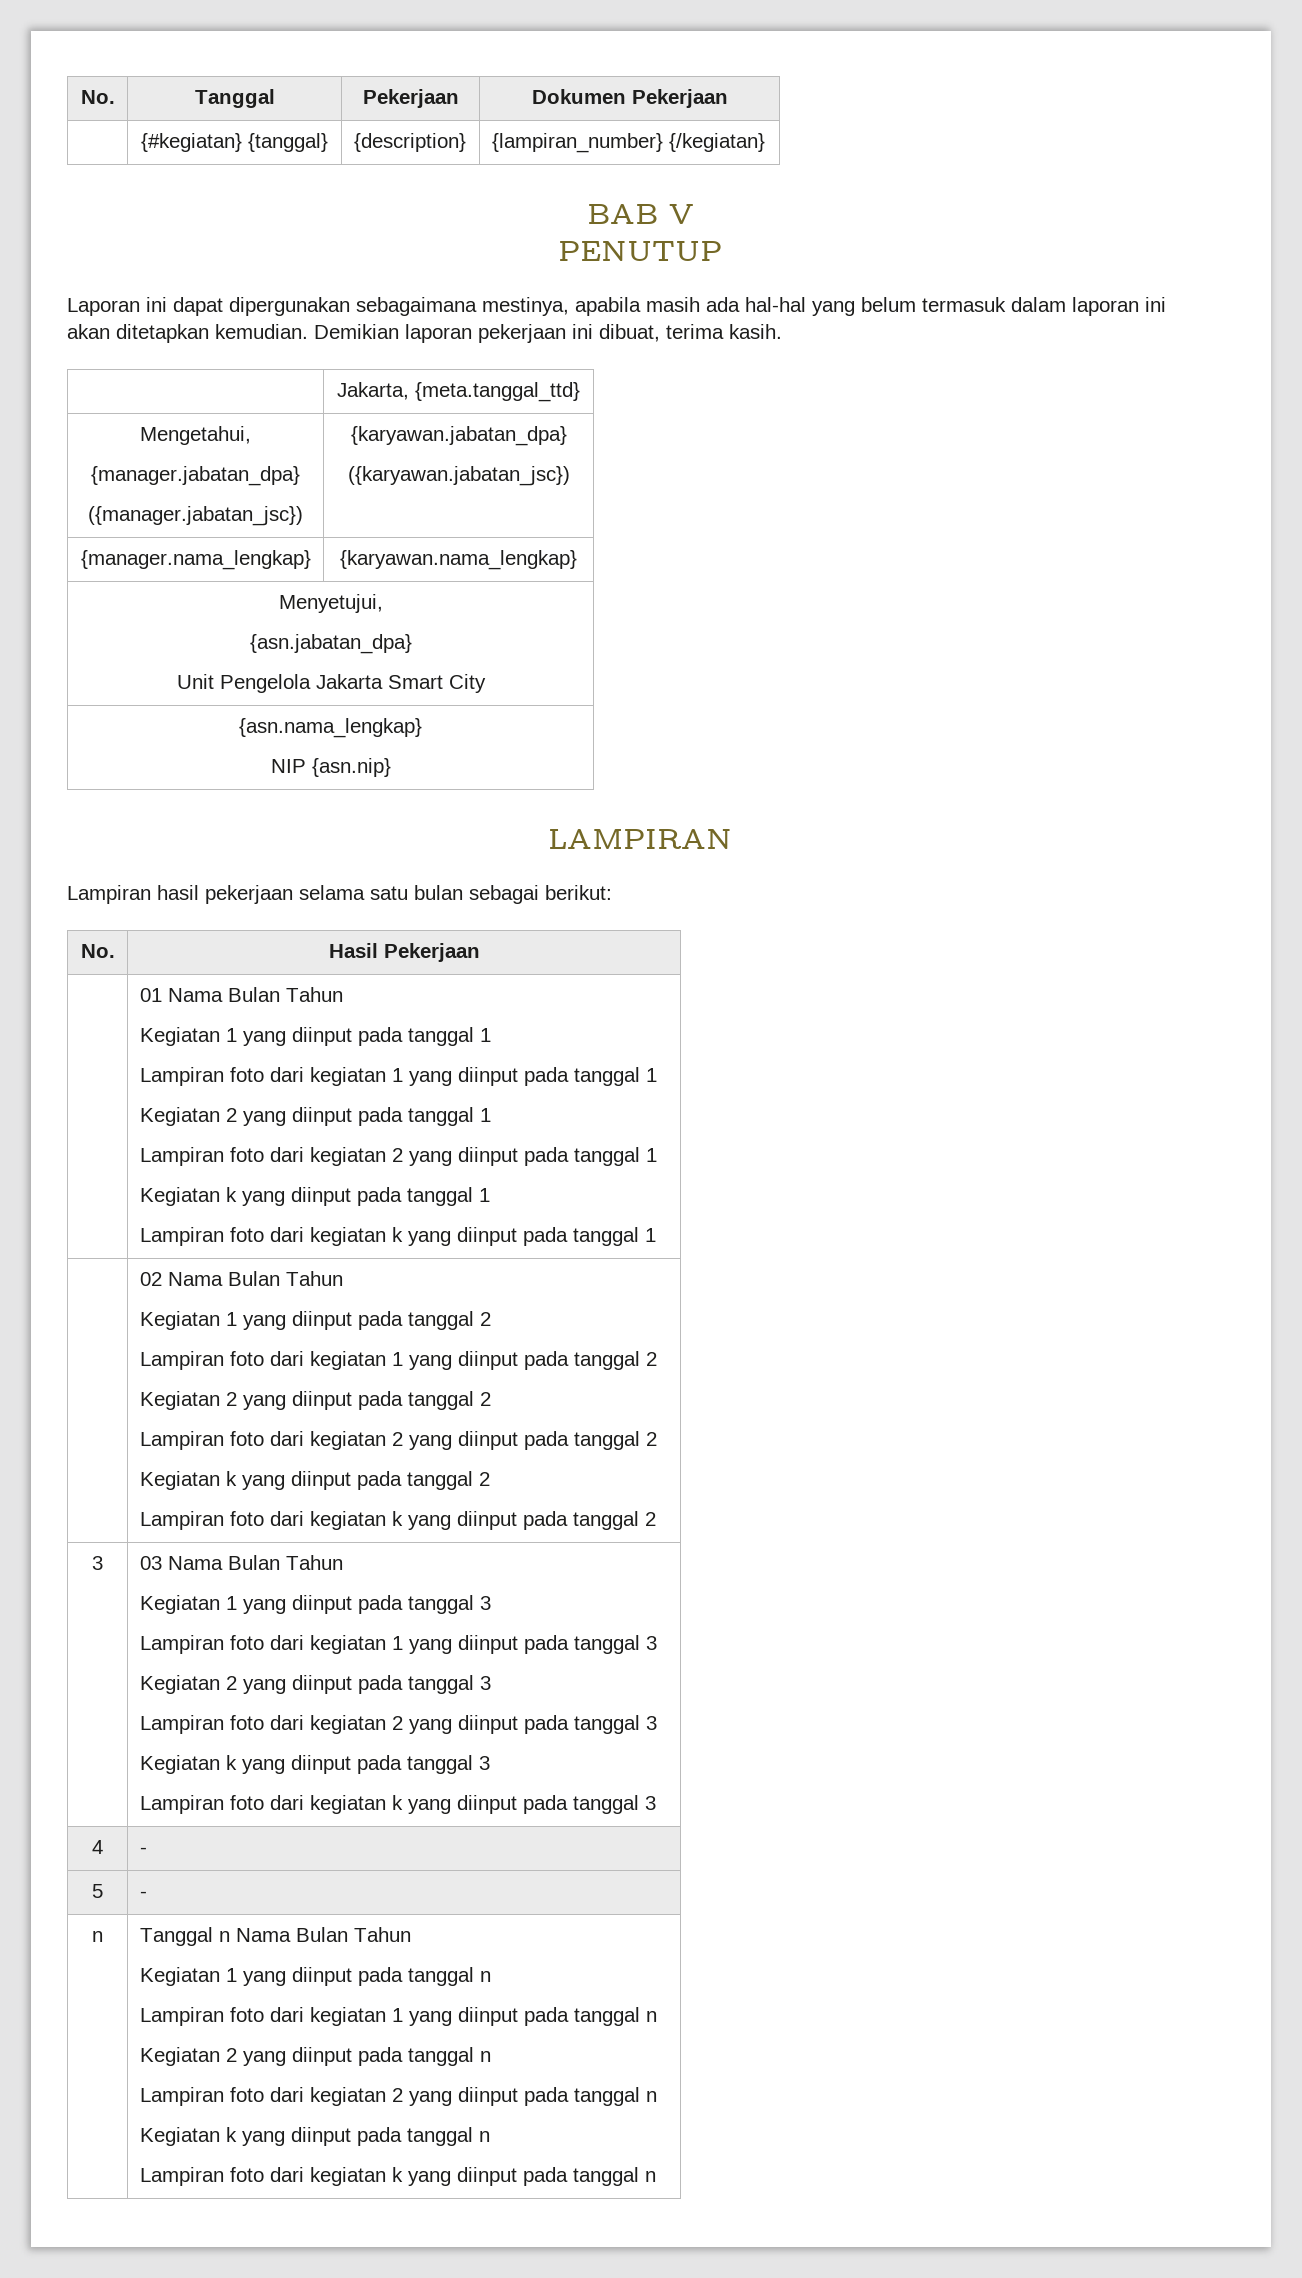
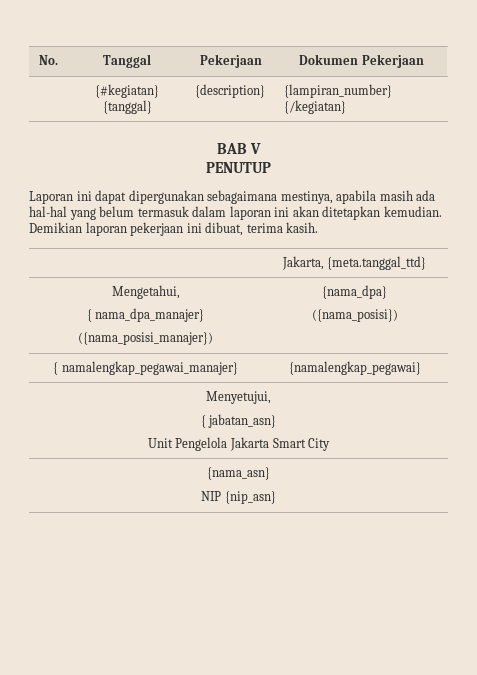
  Mengetahui,
- {manager.jabatan_dpa}
- ({manager.jabatan_jsc}) | {karyawan.jabatan_dpa}
- ({karyawan.jabatan_jsc})
- {manager.nama_lengkap} | {karyawan.nama_lengkap}
+ { nama_dpa_manajer}
+ ({nama_posisi_manajer}) | {nama_dpa}
+ ({nama_posisi})
+ { namalengkap_pegawai_manajer} | {namalengkap_pegawai}
  Menyetujui,
- {asn.jabatan_dpa}
+ { jabatan_asn}
- {asn.nama_lengkap}
- NIP {asn.nip}
- LAMPIRAN
- Lampiran hasil pekerjaan selama satu bulan sebagai berikut:
- No. | Hasil Pekerjaan
- | 01 Nama Bulan Tahun
- Kegiatan 1 yang diinput pada tanggal 1
- Lampiran foto dari kegiatan 1 yang diinput pada tanggal 1
- Kegiatan 2 yang diinput pada tanggal 1
- Lampiran foto dari kegiatan 2 yang diinput pada tanggal 1
- Kegiatan k yang diinput pada tanggal 1
- Lampiran foto dari kegiatan k yang diinput pada tanggal 1
- | 02 Nama Bulan Tahun
- Kegiatan 1 yang diinput pada tanggal 2
- Lampiran foto dari kegiatan 1 yang diinput pada tanggal 2
- Kegiatan 2 yang diinput pada tanggal 2
- Lampiran foto dari kegiatan 2 yang diinput pada tanggal 2
- Kegiatan k yang diinput pada tanggal 2
- Lampiran foto dari kegiatan k yang diinput pada tanggal 2
- 3 | 03 Nama Bulan Tahun
- Kegiatan 1 yang diinput pada tanggal 3
- Lampiran foto dari kegiatan 1 yang diinput pada tanggal 3
- Kegiatan 2 yang diinput pada tanggal 3
- Lampiran foto dari kegiatan 2 yang diinput pada tanggal 3
- Kegiatan k yang diinput pada tanggal 3
- Lampiran foto dari kegiatan k yang diinput pada tanggal 3
- 4 | -
- 5 | -
- n | Tanggal n Nama Bulan Tahun
- Kegiatan 1 yang diinput pada tanggal n
- Lampiran foto dari kegiatan 1 yang diinput pada tanggal n
- Kegiatan 2 yang diinput pada tanggal n
- Lampiran foto dari kegiatan 2 yang diinput pada tanggal n
- Kegiatan k yang diinput pada tanggal n
- Lampiran foto dari kegiatan k yang diinput pada tanggal n
+ {nama_asn}
+ NIP {nip_asn}

